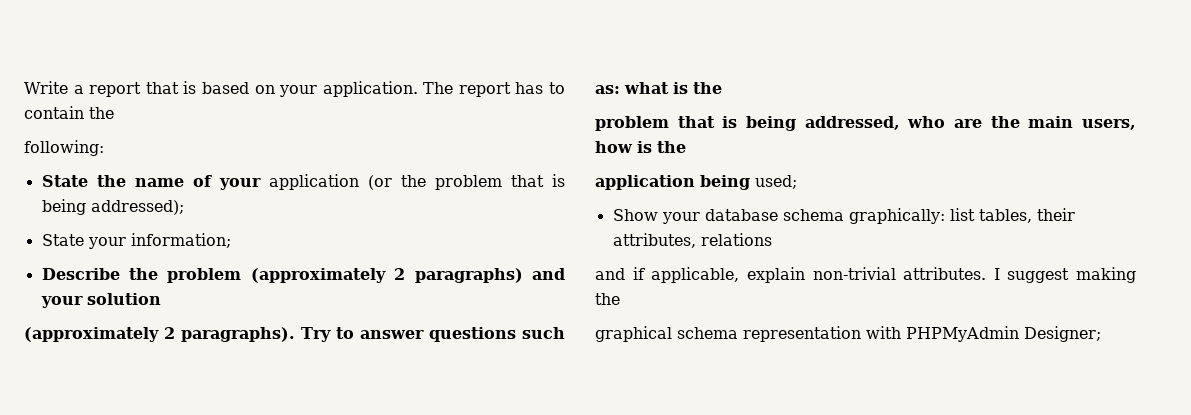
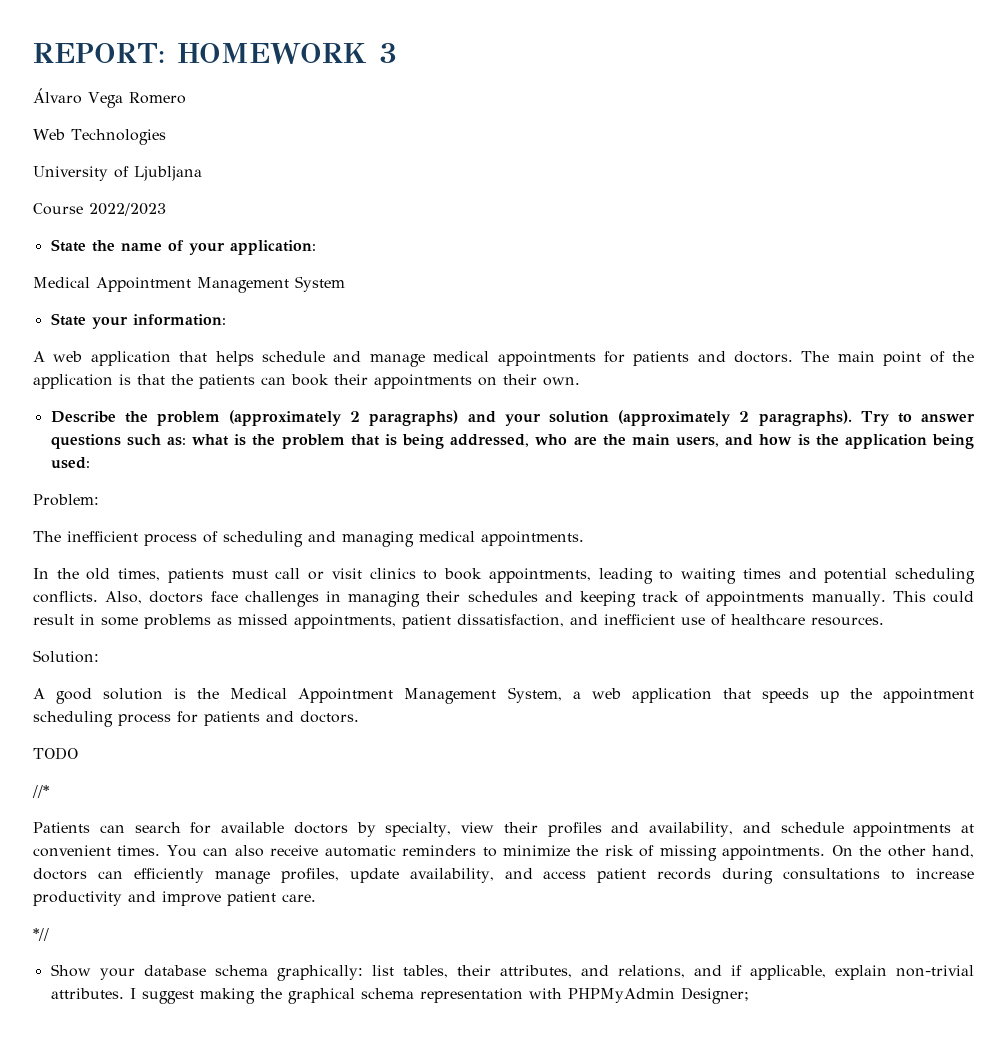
- Write a report that is based on your application. The report has to contain the
- following:
+ REPORT: HOMEWORK 3
+ Álvaro Vega Romero
+ Web Technologies
+ University of Ljubljana
+ Course 2022/2023
- State the name of your application (or the problem that is being addressed);
- State your information;
+ State the name of your application:
+ Medical Appointment Management System
+ State your information:
+ A web application that helps schedule and manage medical appointments for patients and doctors. The main point of the application is that the patients can book their appointments on their own.
- Describe the problem (approximately 2 paragraphs) and your solution
- (approximately 2 paragraphs).
+ Describe the problem (approximately 2 paragraphs) and your solution (approximately 2 paragraphs).
- Try to answer questions such as: what is the
- problem that is being addressed, who are the main users, how is the
- application being used;
+ Try to answer questions such as: what is the problem that is being addressed, who are the main users, and how is the application being used:
+ Problem:
+ The inefficient process of scheduling and managing medical appointments.
+ In the old times, patients must call or visit clinics to book appointments, leading to waiting times and potential scheduling conflicts. Also, doctors face challenges in managing their schedules and keeping track of appointments manually. This could result in some problems as missed appointments, patient dissatisfaction, and inefficient use of healthcare resources.
+ Solution:
+ A good solution is the Medical Appointment Management System, a web application that speeds up the appointment scheduling process for patients and doctors.
+ TODO
+ //*
+ Patients can search for available doctors by specialty, view their profiles and availability, and schedule appointments at convenient times. You can also receive automatic reminders to minimize the risk of missing appointments. On the other hand, doctors can efficiently manage profiles, update availability, and access patient records during consultations to increase productivity and improve patient care.
+ *//
- Show your database schema graphically: list tables, their attributes, relations
- and if applicable, explain non-trivial attributes.
+ Show your database schema graphically: list tables, their attributes, and relations, and if applicable, explain non-trivial attributes.
- I suggest making the
- graphical schema representation with PHPMyAdmin Designer;
+ I suggest making the graphical schema representation with PHPMyAdmin Designer;

